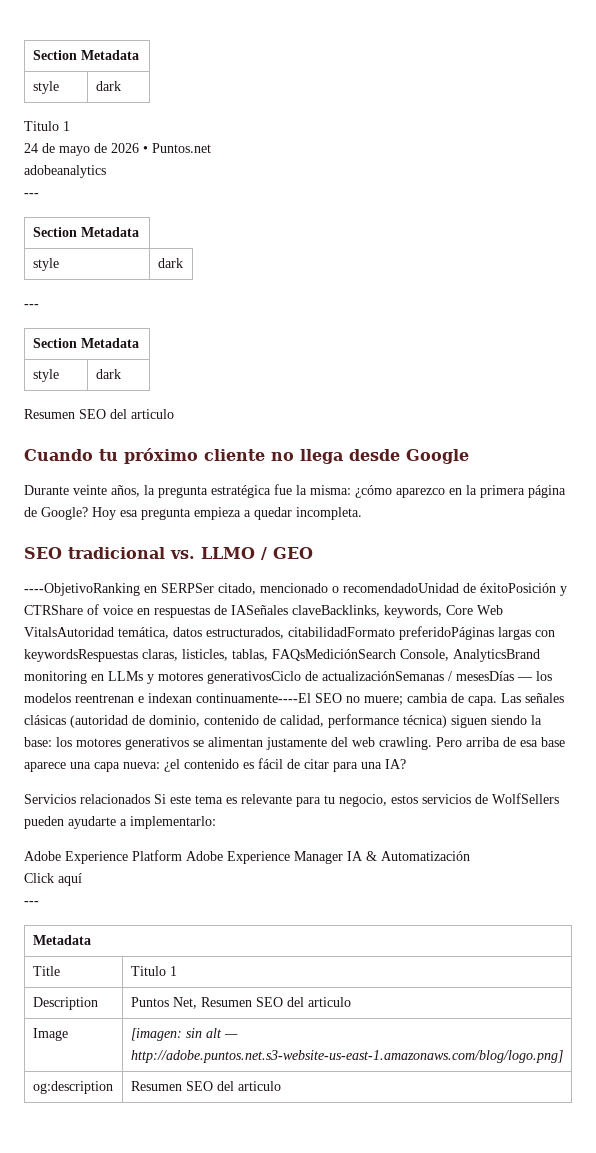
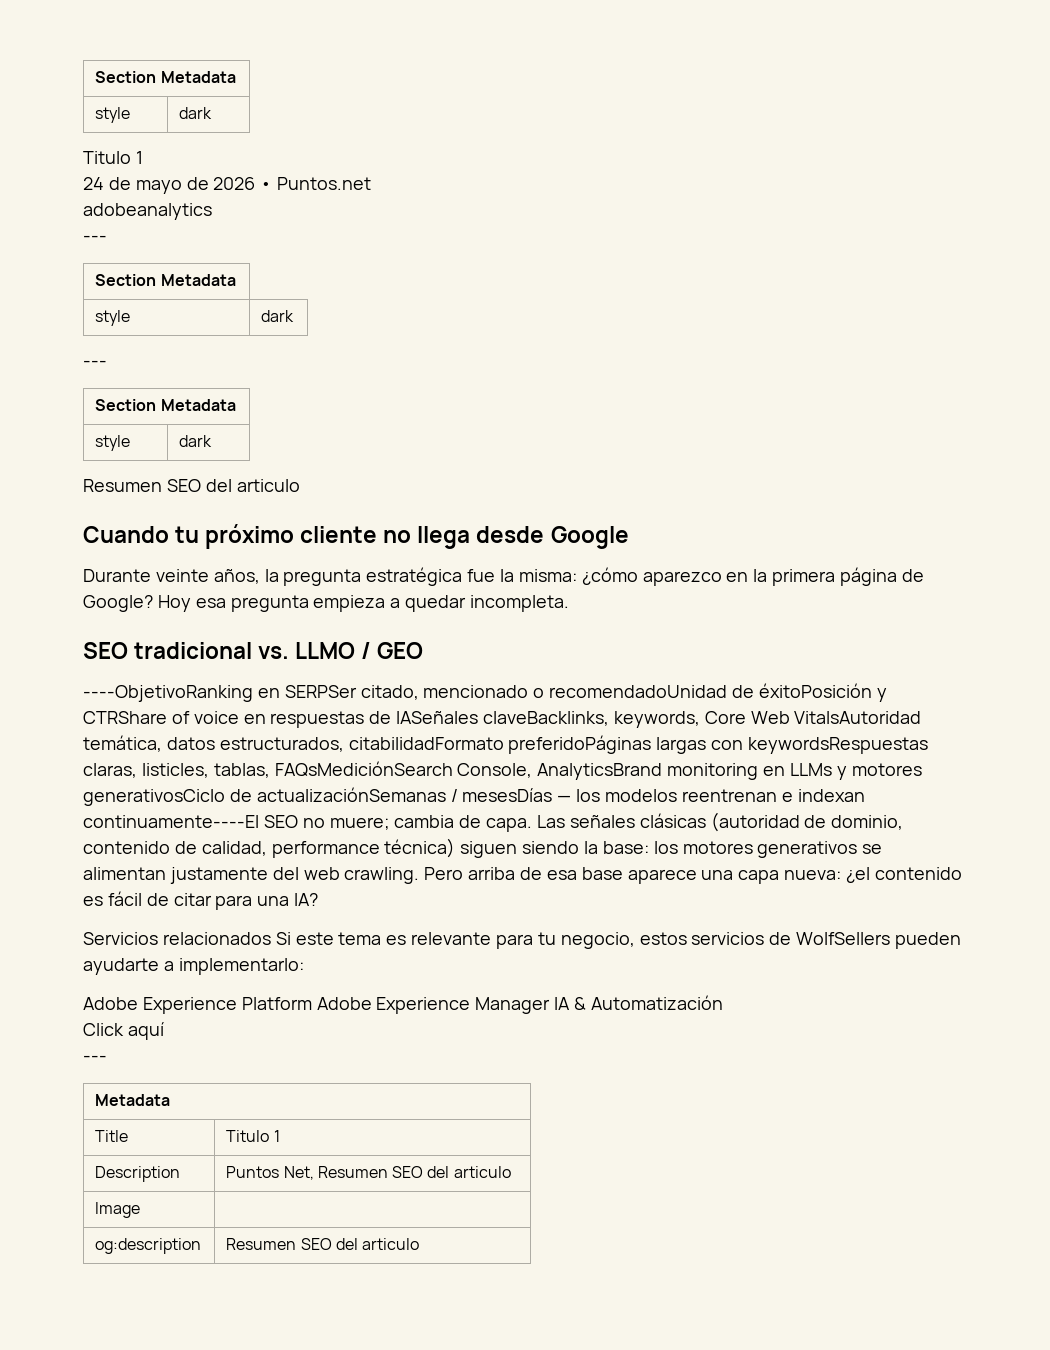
- Image | [imagen: sin alt — http://adobe.puntos.net.s3-website-us-east-1.amazonaws.com/blog/logo.png]
+ Image |

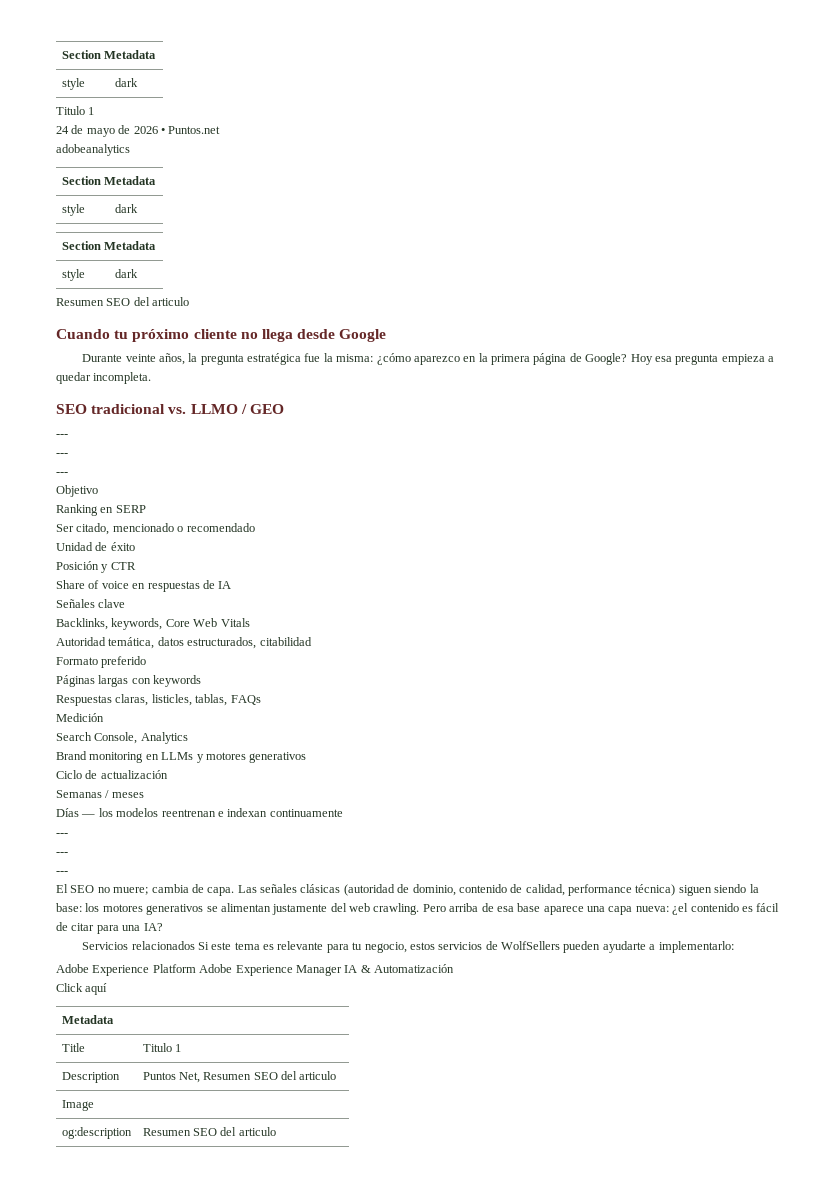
  adobeanalytics
- ---
  Section Metadata
  style | dark
- ---
  SEO tradicional vs. LLMO / GEO
- ----ObjetivoRanking en SERPSer citado, mencionado o recomendadoUnidad de éxitoPosición y CTRShare of voice en respuestas de IASeñales claveBacklinks, keywords, Core Web VitalsAutoridad temática, datos estructurados, citabilidadFormato preferidoPáginas largas con keywordsRespuestas claras, listicles, tablas, FAQsMediciónSearch Console, AnalyticsBrand monitoring en LLMs y motores generativosCiclo de actualizaciónSemanas / mesesDías — los modelos reentrenan e indexan continuamente----El SEO no muere; cambia de capa.
+ ---
+ ---
+ ---
+ Objetivo
+ Ranking en SERP
+ Ser citado, mencionado o recomendado
+ Unidad de éxito
+ Posición y CTR
+ Share of voice en respuestas de IA
+ Señales clave
+ Backlinks, keywords, Core Web Vitals
+ Autoridad temática, datos estructurados, citabilidad
+ Formato preferido
+ Páginas largas con keywords
+ Respuestas claras, listicles, tablas, FAQs
+ Medición
+ Search Console, Analytics
+ Brand monitoring en LLMs y motores generativos
+ Ciclo de actualización
+ Semanas / meses
+ Días — los modelos reentrenan e indexan continuamente
+ ---
+ ---
+ ---
+ El SEO no muere; cambia de capa.
  Click aquí
- ---

